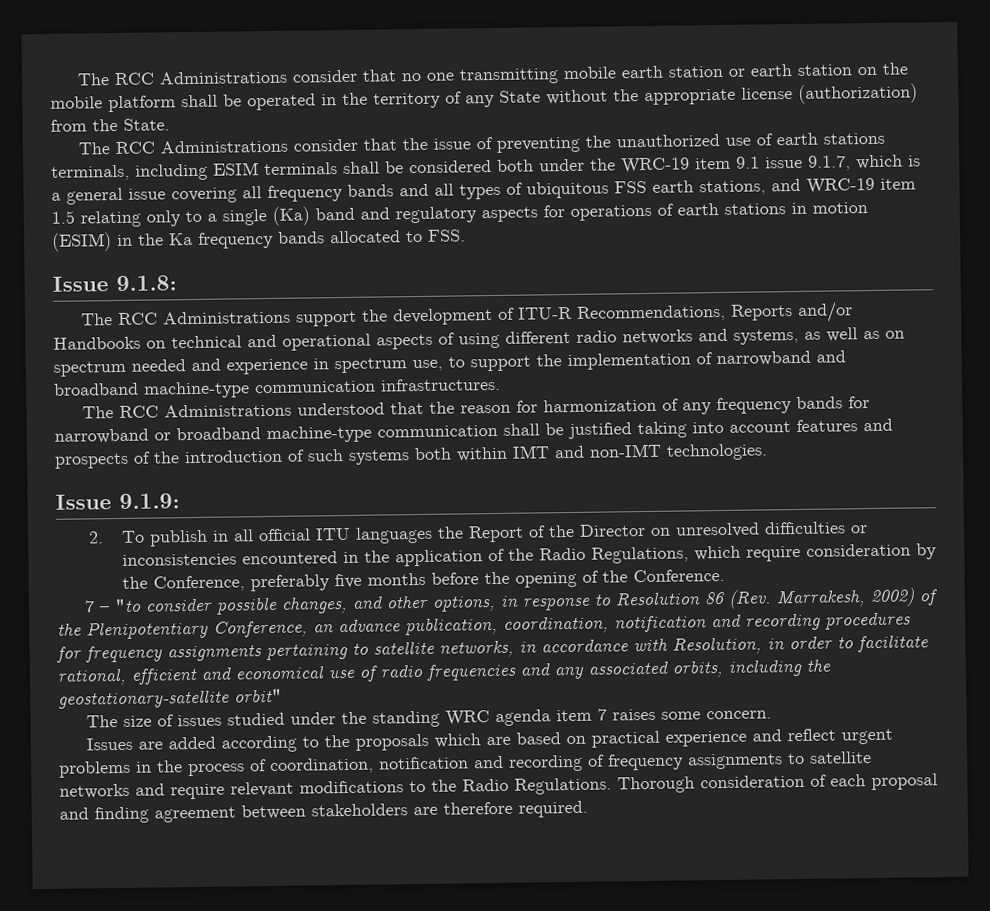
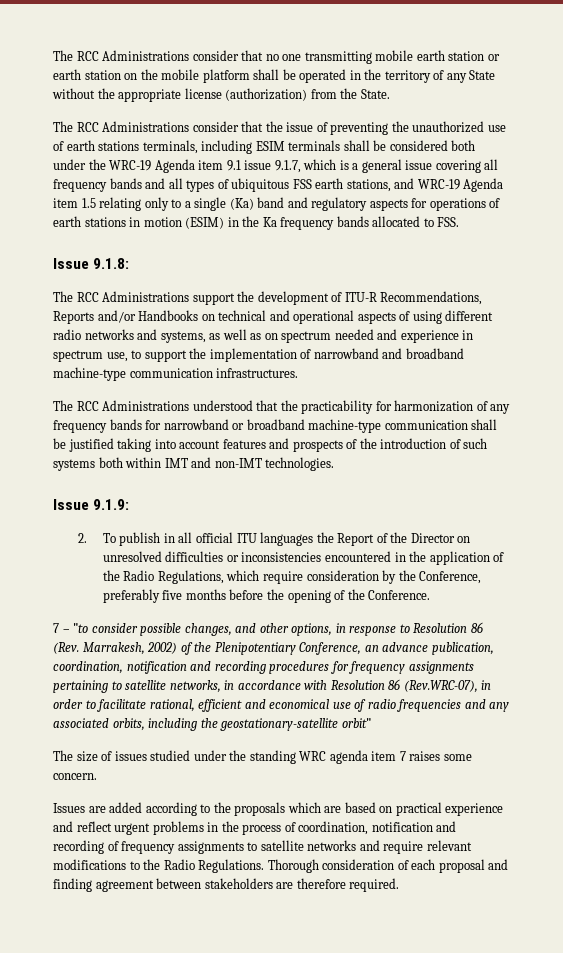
- The RCC Administrations consider that the issue of preventing the unauthorized use of earth stations terminals, including ESIM terminals shall be considered both under the WRC-19 item 9.1 issue 9.1.7, which is a general issue covering all frequency bands and all types of ubiquitous FSS earth stations, and WRC-19 item 1.5 relating only to a single (Ka) band and regulatory aspects for operations of earth stations in motion (ESIM) in the Ka frequency bands allocated to FSS.
+ The RCC Administrations consider that the issue of preventing the unauthorized use of earth stations terminals, including ESIM terminals shall be considered both under the WRC-19 Agenda item 9.1 issue 9.1.7, which is a general issue covering all frequency bands and all types of ubiquitous FSS earth stations, and WRC-19 Agenda item 1.5 relating only to a single (Ka) band and regulatory aspects for operations of earth stations in motion (ESIM) in the Ka frequency bands allocated to FSS.
- The RCC Administrations understood that the reason for harmonization of any frequency bands for narrowband or broadband machine-type communication shall be justified taking into account features and prospects of the introduction of such systems both within IMT and non-IMT technologies.
+ The RCC Administrations understood that the practicability for harmonization of any frequency bands for narrowband or broadband machine-type communication shall be justified taking into account features and prospects of the introduction of such systems both within IMT and non-IMT technologies.
- 7 – "to consider possible changes, and other options, in response to Resolution 86 (Rev. Marrakesh, 2002) of the Plenipotentiary Conference, an advance publication, coordination, notification and recording procedures for frequency assignments pertaining to satellite networks, in accordance with Resolution, in order to facilitate rational, efficient and economical use of radio frequencies and any associated orbits, including the geostationary-satellite orbit"
+ 7 – "to consider possible changes, and other options, in response to Resolution 86 (Rev. Marrakesh, 2002) of the Plenipotentiary Conference, an advance publication, coordination, notification and recording procedures for frequency assignments pertaining to satellite networks, in accordance with Resolution 86 (Rev.WRC-07), in order to facilitate rational, efficient and economical use of radio frequencies and any associated orbits, including the geostationary-satellite orbit"

